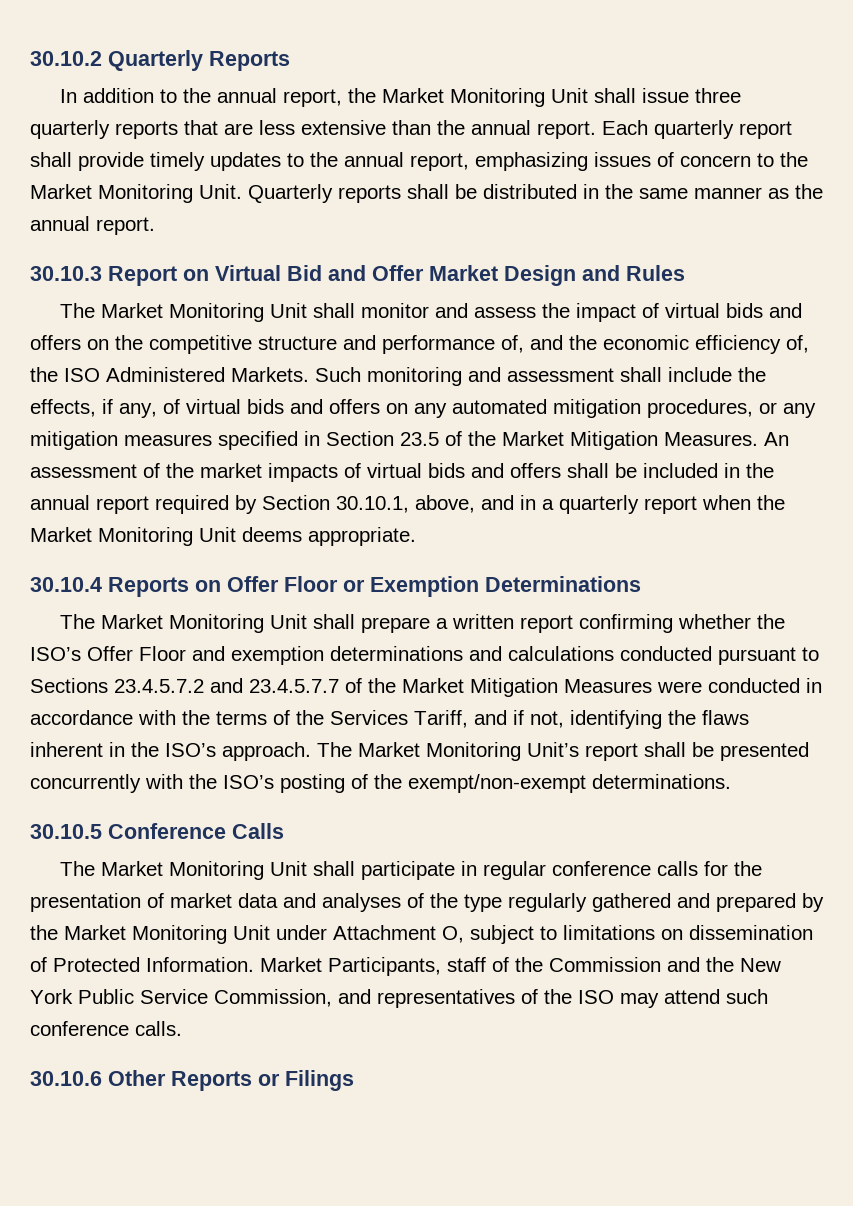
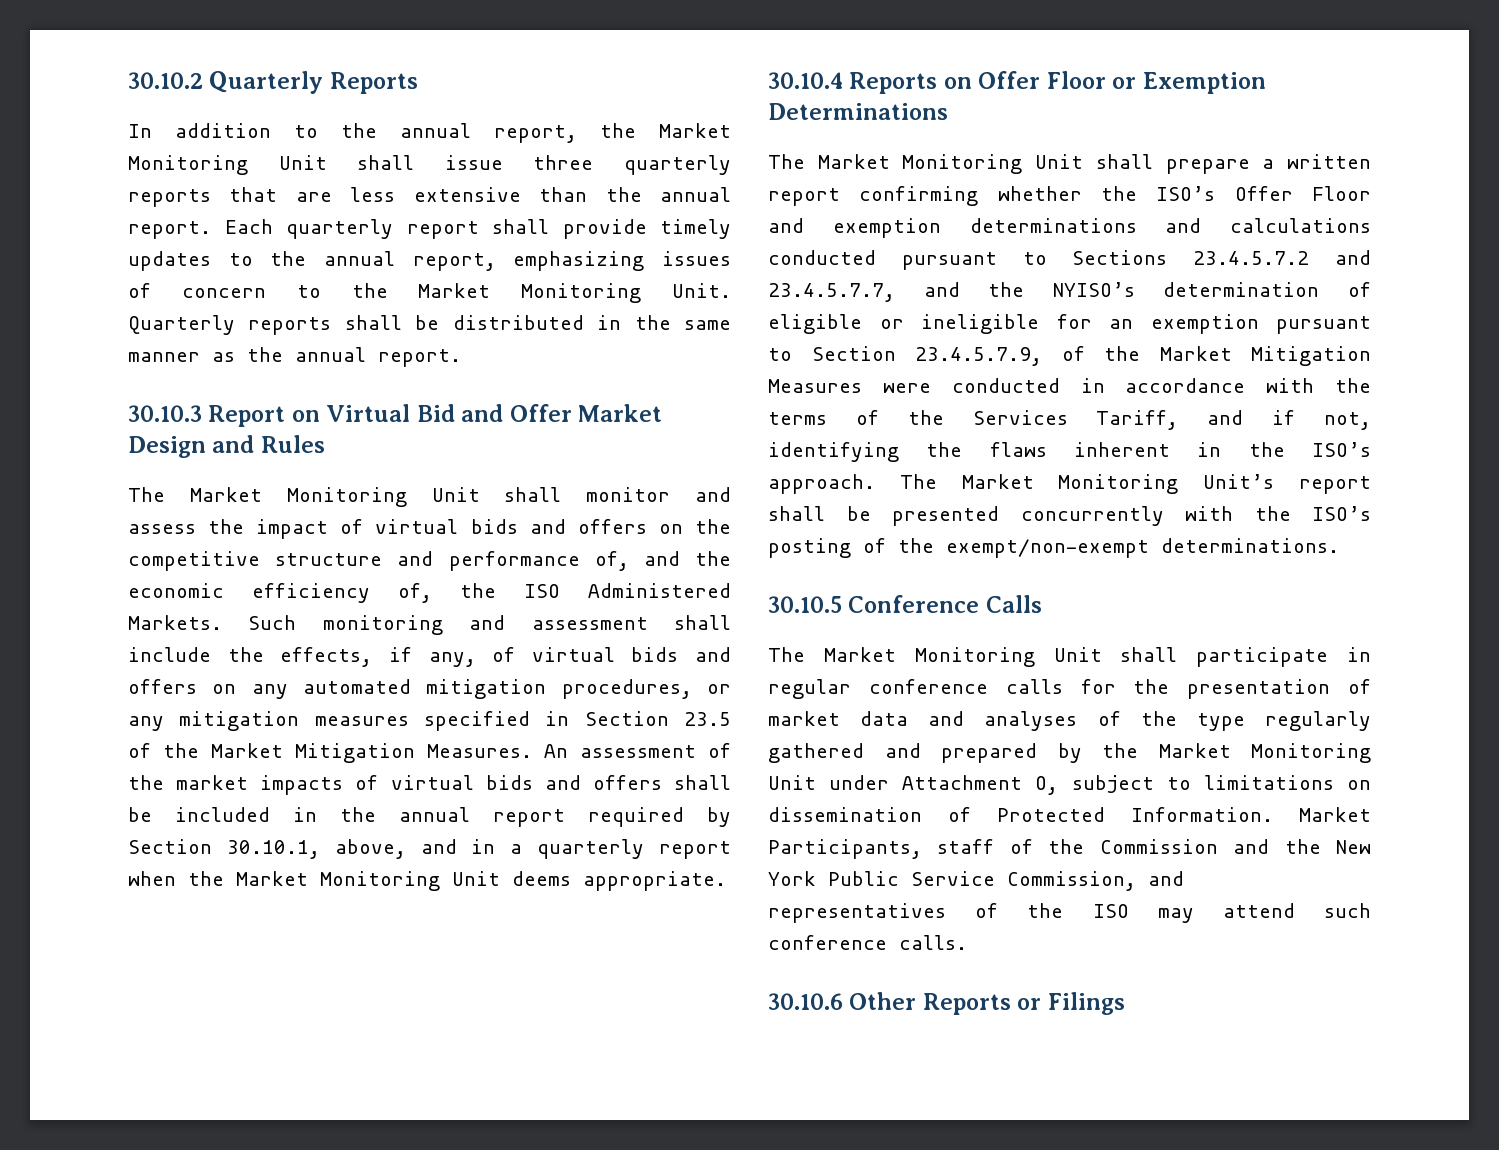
- The Market Monitoring Unit shall prepare a written report confirming whether the ISO’s Offer Floor and exemption determinations and calculations conducted pursuant to Sections 23.4.5.7.2 and 23.4.5.7.7 of the Market Mitigation Measures were conducted in accordance with the terms of the Services Tariff, and if not, identifying the flaws inherent in the ISO’s approach.
+ The Market Monitoring Unit shall prepare a written report confirming whether the ISO’s Offer Floor and exemption determinations and calculations conducted pursuant to Sections 23.4.5.7.2 and 23.4.5.7.7, and the NYISO’s determination of eligible or ineligible for an exemption pursuant to Section 23.4.5.7.9, of the Market Mitigation Measures were conducted in accordance with the terms of the Services Tariff, and if not, identifying the flaws inherent in the ISO’s approach.

